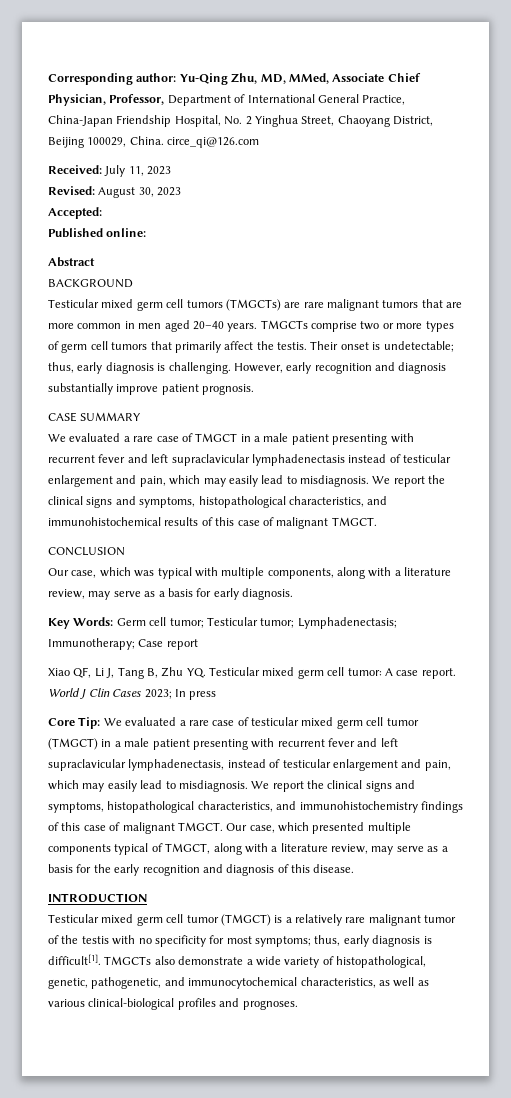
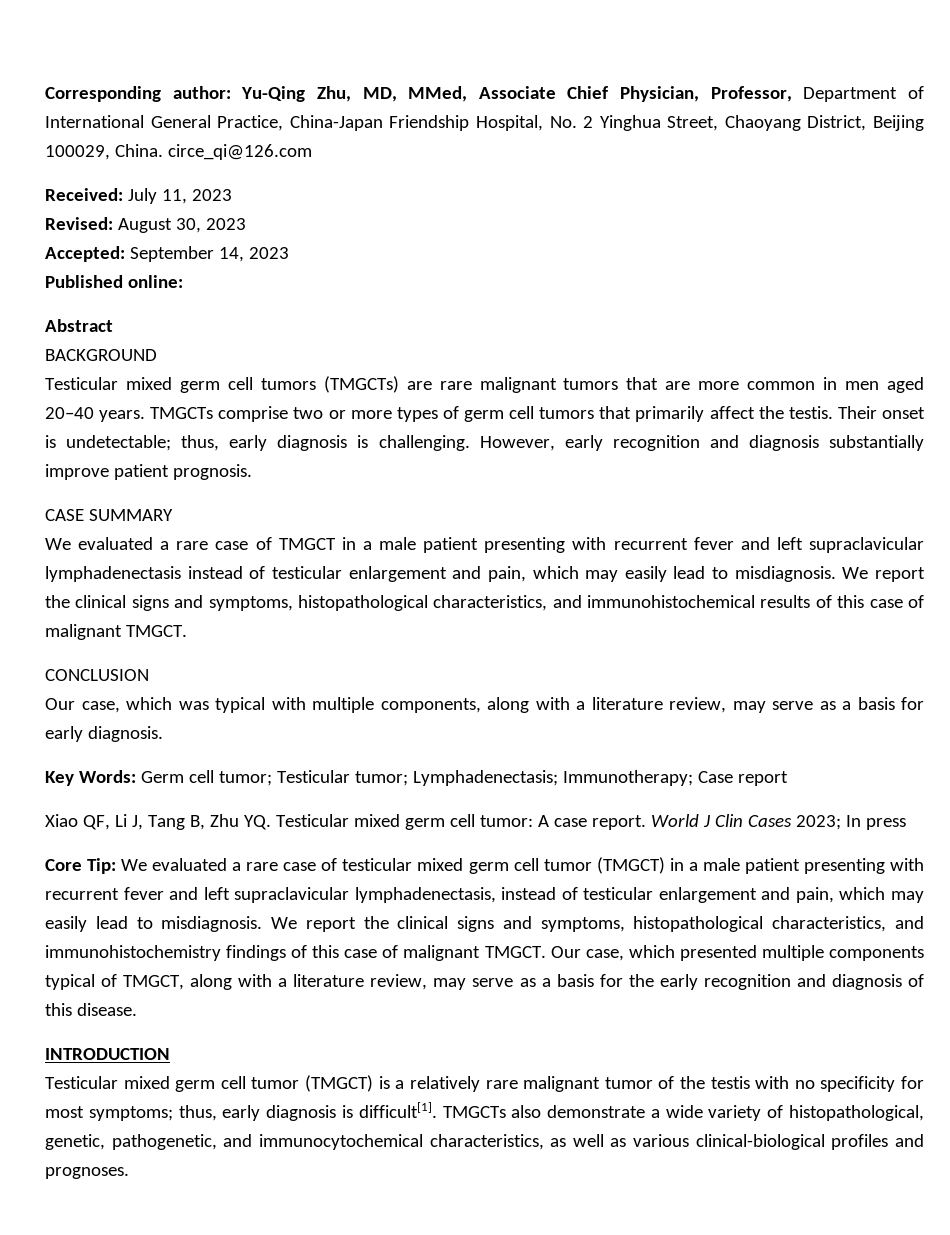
- Accepted:
+ Accepted: September 14, 2023

